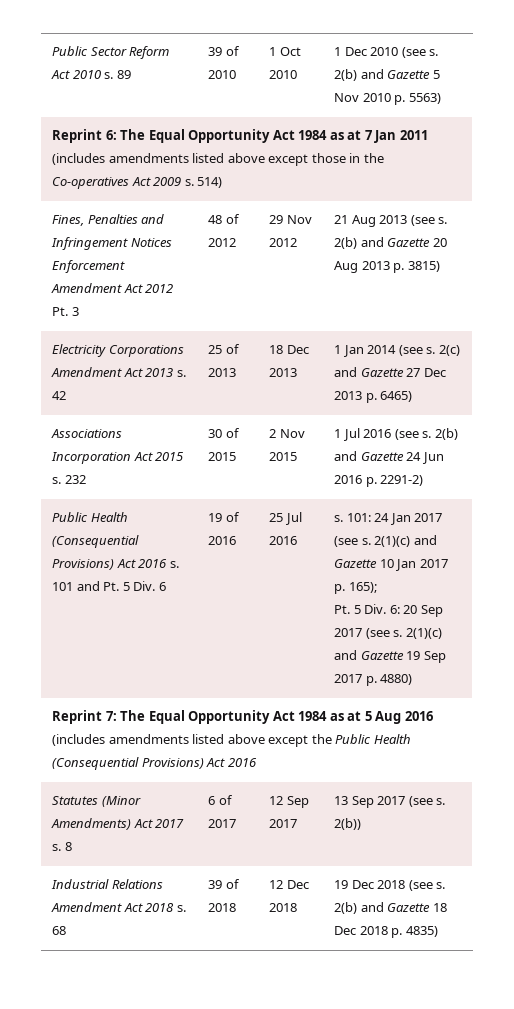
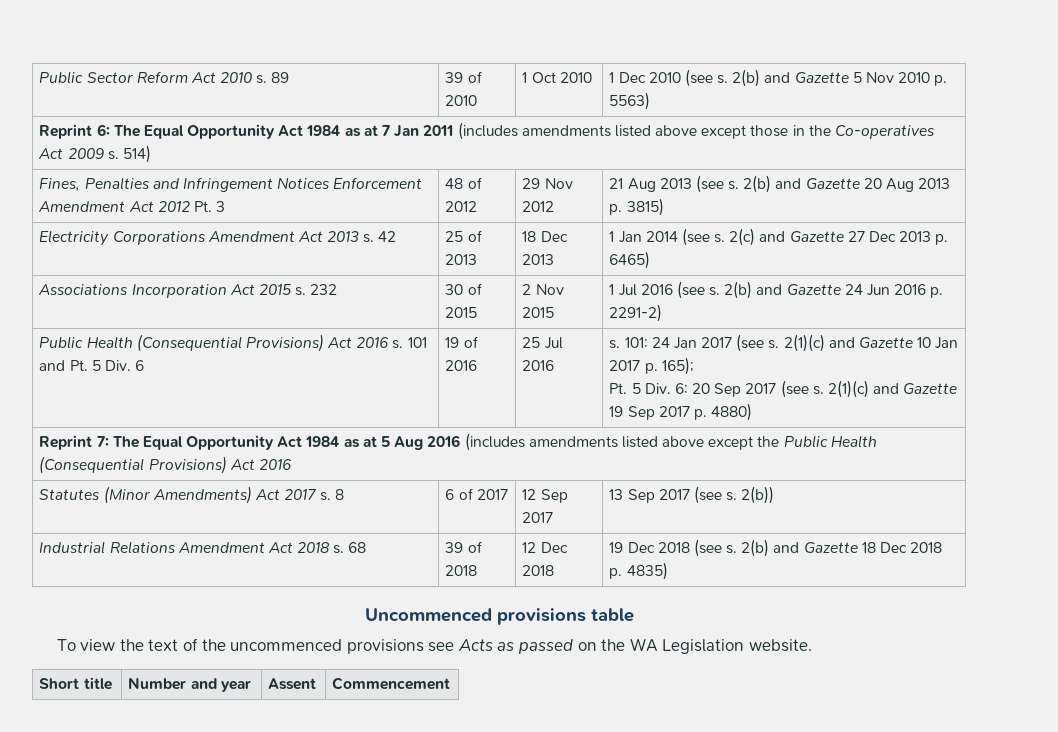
+ Uncommenced provisions table
+ To view the text of the uncommenced provisions see Acts as passed on the WA Legislation website.
+ Short title | Number and year | Assent | Commencement

